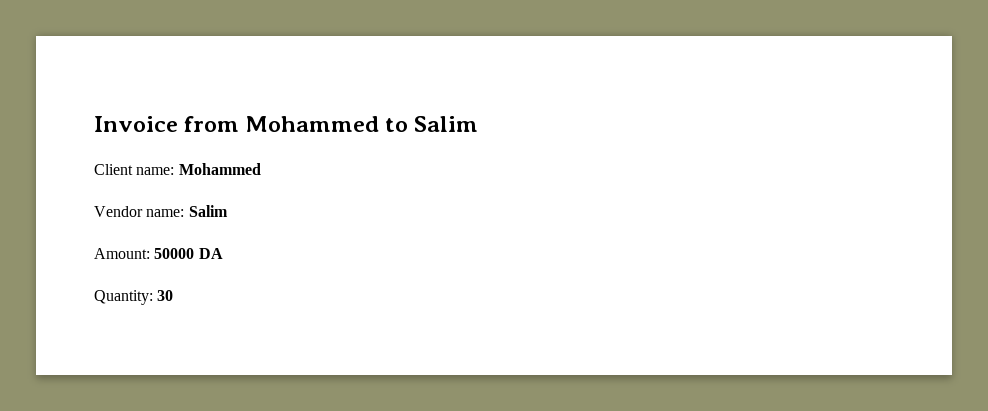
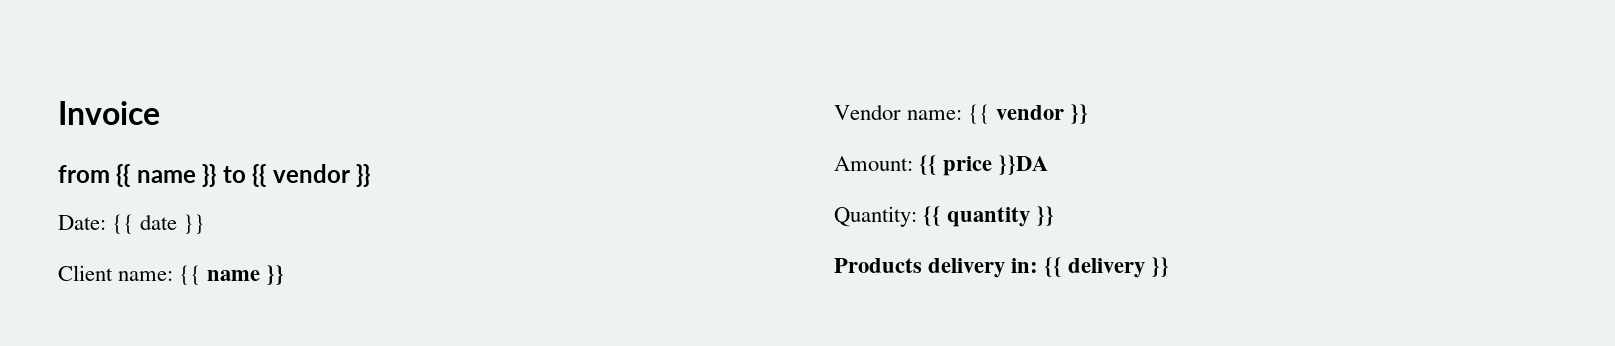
- Invoice from Mohammed to Salim
+ Invoice
+ from {{ name }} to {{ vendor }}
+ Date: {{ date }}
- Client name: Mohammed
+ Client name: {{ name }}
- Vendor name: Salim
- Amount: 50000 DA
- Quantity: 30
+ Vendor name: {{ vendor }}
+ Amount: {{ price }}DA
+ Quantity: {{ quantity }}
+ Products delivery in: {{ delivery }}

